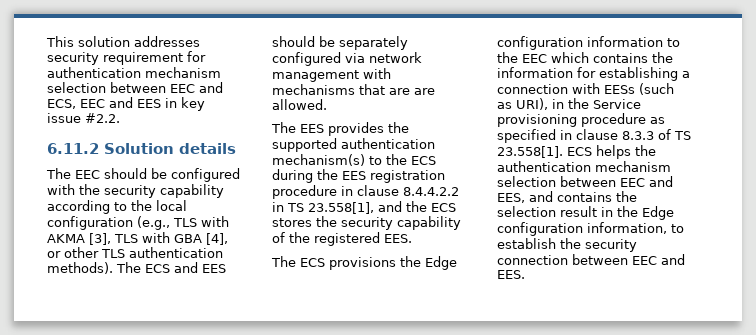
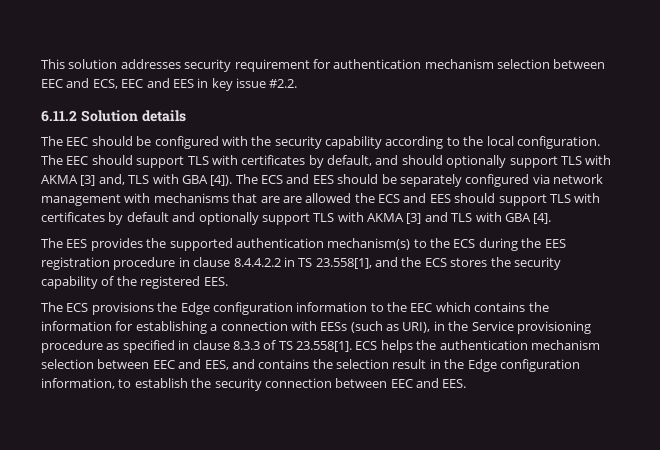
- The EEC should be configured with the security capability according to the local configuration (e.g., TLS with AKMA [3], TLS with GBA [4], or other TLS authentication methods).
+ The EEC should be configured with the security capability according to the local configuration. The EEC should support TLS with certificates by default, and should optionally support TLS with AKMA [3] and, TLS with GBA [4]).
- The ECS and EES should be separately configured via network management with mechanisms that are are allowed.
+ The ECS and EES should be separately configured via network management with mechanisms that are are allowed the ECS and EES should support TLS with certificates by default and optionally support TLS with AKMA [3] and TLS with GBA [4].

